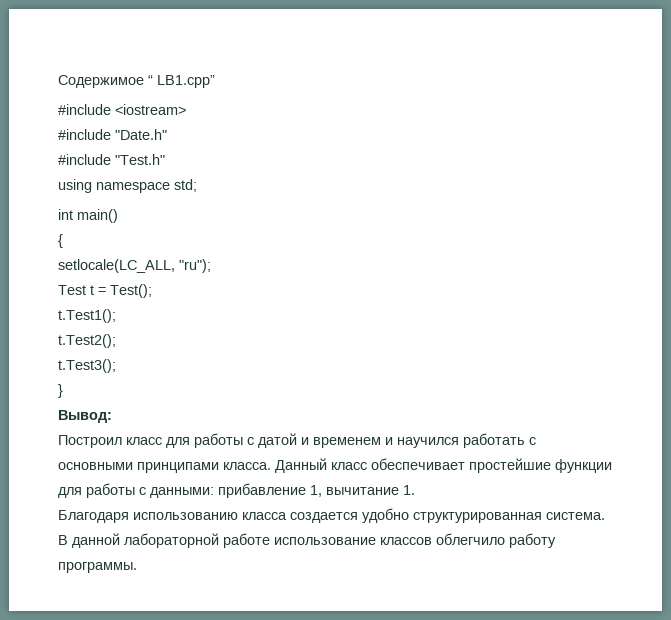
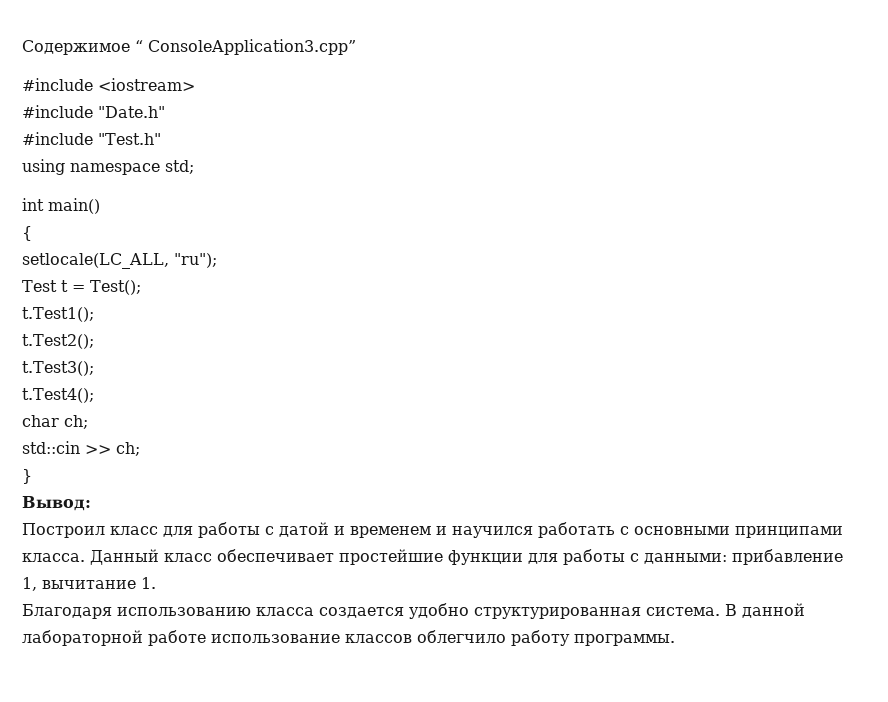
- Содержимое “ LB1.cpp”
+ Содержимое “ СonsoleApplication3.cpp”
+ t.Test4();
+ char ch;
+ std::cin >> ch;

